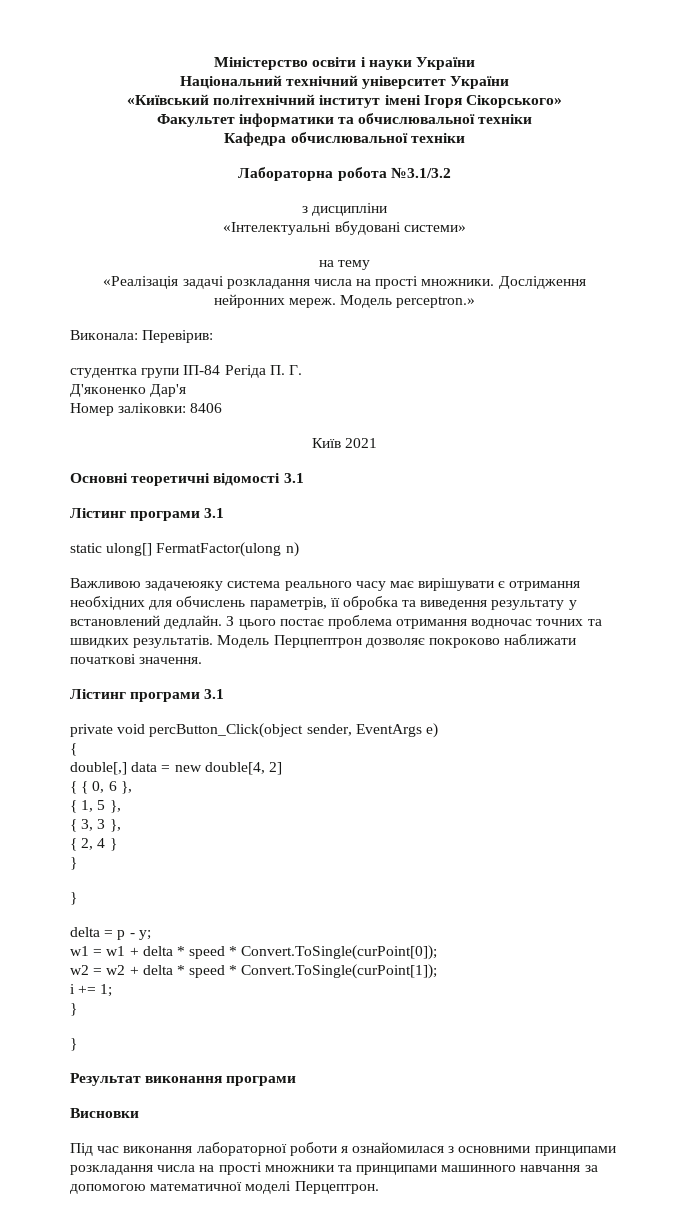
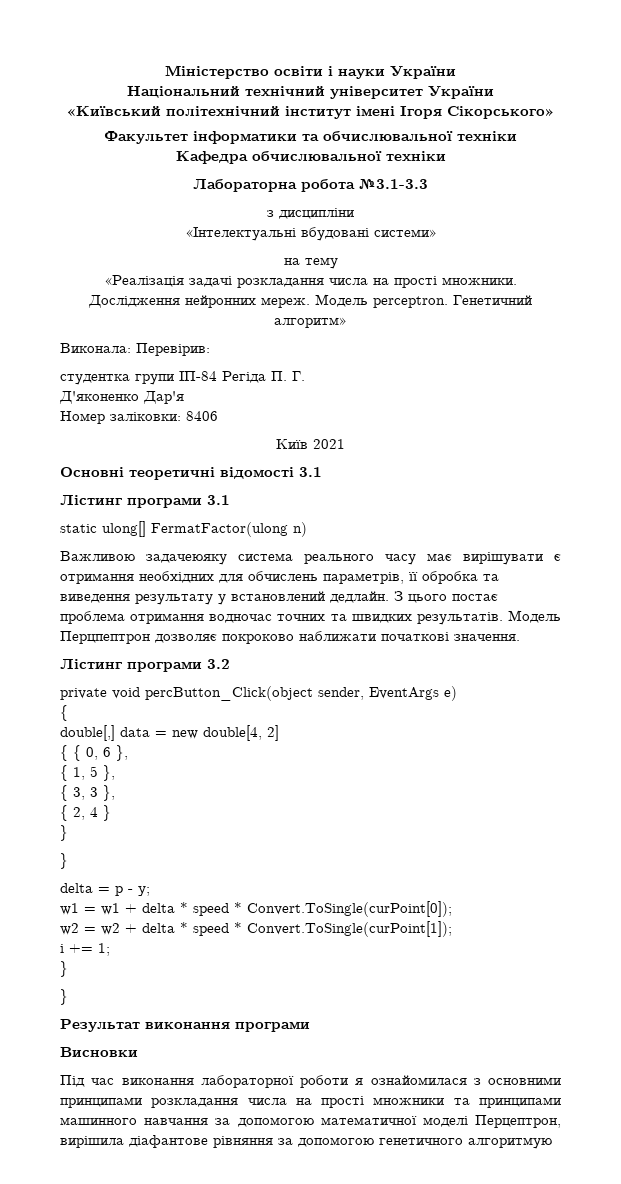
- Лабораторна робота №3.1/3.2
+ Лабораторна робота №3.1-3.3
- Модель perceptron.»
+ Модель perceptron. Генетичний алгоритм»
  Модель Перцпептрон дозволяє покроково наближати початкові значення.
- Лістинг програми 3.1
+ Лістинг програми 3.2
- Під час виконання лабораторної роботи я ознайомилася з основними принципами розкладання числа на прості множники та принципами машинного навчання за допомогою математичної моделі Перцептрон.
+ Під час виконання лабораторної роботи я ознайомилася з основними принципами розкладання числа на прості множники та принципами машинного навчання за допомогою математичної моделі Перцептрон, вирішила діафантове рівняння за допомогою генетичного алгоритмую

